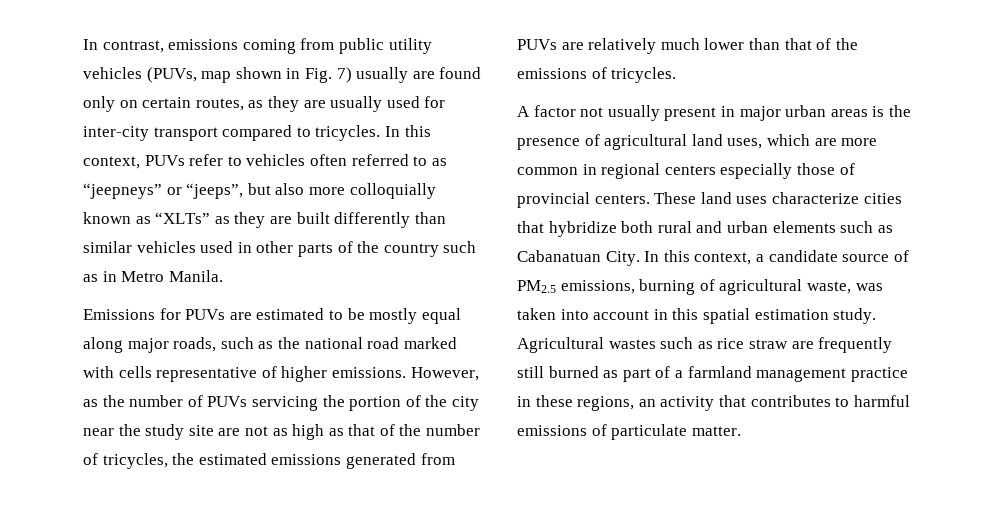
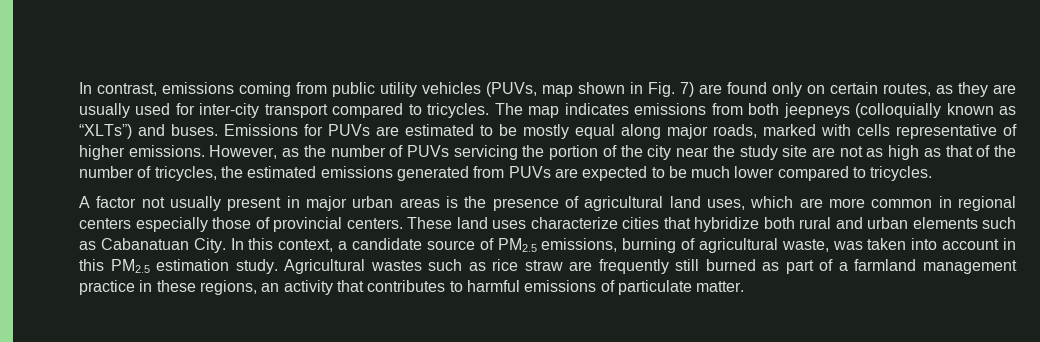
- In contrast, emissions coming from public utility vehicles (PUVs, map shown in Fig. 7) usually are found only on certain routes, as they are usually used for inter-city transport compared to tricycles.
+ In contrast, emissions coming from public utility vehicles (PUVs, map shown in Fig. 7) are found only on certain routes, as they are usually used for inter-city transport compared to tricycles.
- In this context, PUVs refer to vehicles often referred to as “jeepneys” or “jeeps”, but also more colloquially known as “XLTs” as they are built differently than similar vehicles used in other parts of the country such as in Metro Manila.
- Emissions for PUVs are estimated to be mostly equal along major roads, such as the national road marked with cells representative of higher emissions.
+ The map indicates emissions from both jeepneys (colloquially known as “XLTs”) and buses. Emissions for PUVs are estimated to be mostly equal along major roads, marked with cells representative of higher emissions.
- However, as the number of PUVs servicing the portion of the city near the study site are not as high as that of the number of tricycles, the estimated emissions generated from PUVs are relatively much lower than that of the emissions of tricycles.
+ However, as the number of PUVs servicing the portion of the city near the study site are not as high as that of the number of tricycles, the estimated emissions generated from PUVs are expected to be much lower compared to tricycles.
- In this context, a candidate source of PM2.5 emissions, burning of agricultural waste, was taken into account in this spatial estimation study.
+ In this context, a candidate source of PM2.5 emissions, burning of agricultural waste, was taken into account in this PM2.5 estimation study.

